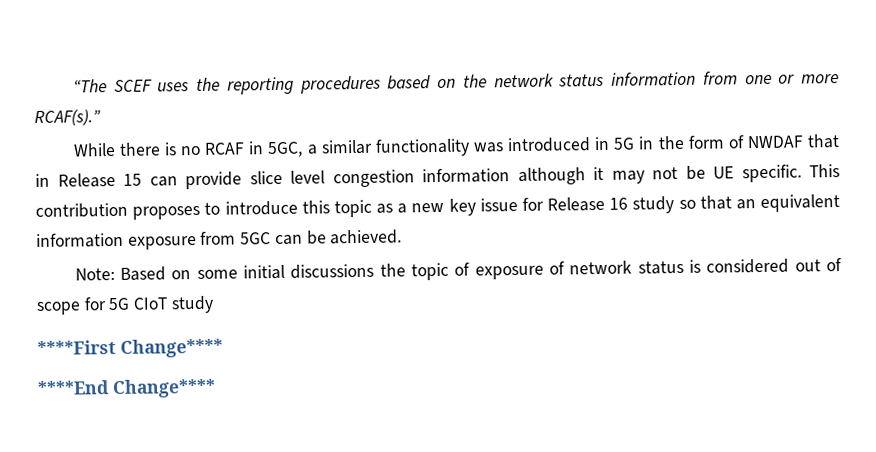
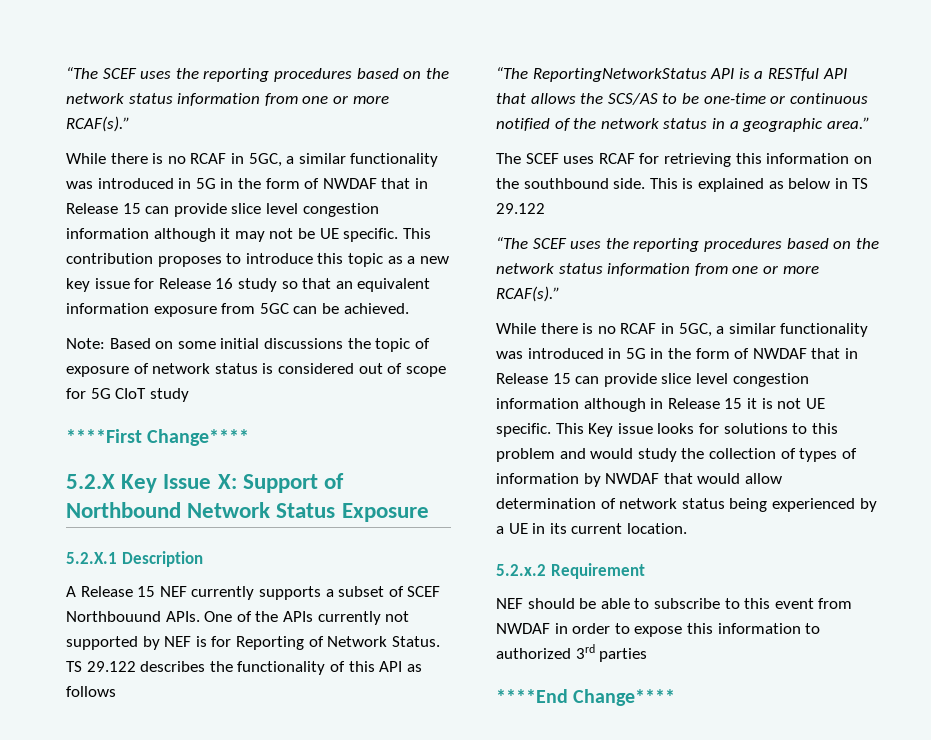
+ 5.2.X Key Issue X: Support of Northbound Network Status Exposure
+ 5.2.X.1 Description
+ A Release 15 NEF currently supports a subset of SCEF Northbouund APIs. One of the APIs currently not supported by NEF is for Reporting of Network Status. TS 29.122 describes the functionality of this API as follows
+ “The ReportingNetworkStatus API is a RESTful API that allows the SCS/AS to be one-time or continuous notified of the network status in a geographic area.”
+ The SCEF uses RCAF for retrieving this information on the southbound side. This is explained as below in TS 29.122
+ “The SCEF uses the reporting procedures based on the network status information from one or more RCAF(s).”
+ While there is no RCAF in 5GC, a similar functionality was introduced in 5G in the form of NWDAF that in Release 15 can provide slice level congestion information although in Release 15 it is not UE specific. This Key issue looks for solutions to this problem and would study the collection of types of information by NWDAF that would allow determination of network status being experienced by a UE in its current location.
+ 5.2.x.2 Requirement
+ NEF should be able to subscribe to this event from NWDAF in order to expose this information to authorized 3rd parties

